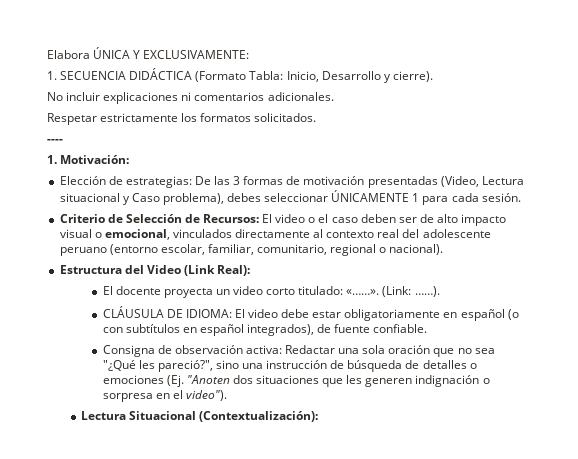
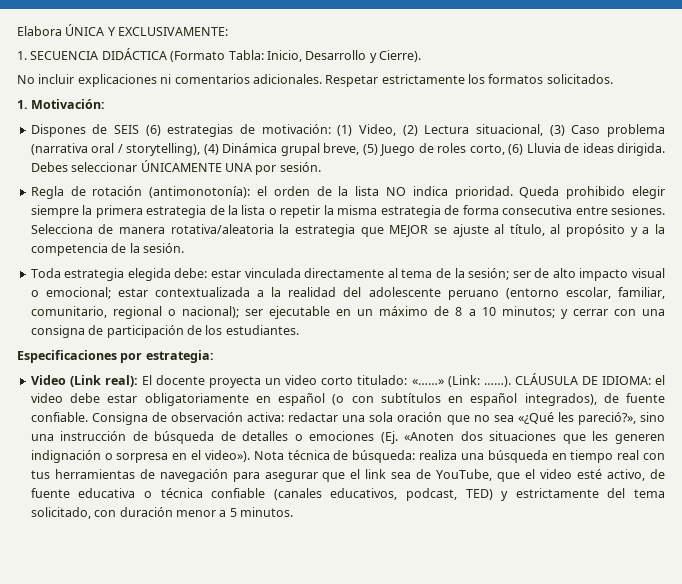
- 1. SECUENCIA DIDÁCTICA (Formato Tabla: Inicio, Desarrollo y cierre).
+ 1. SECUENCIA DIDÁCTICA (Formato Tabla: Inicio, Desarrollo y Cierre).
- No incluir explicaciones ni comentarios adicionales.
- Respetar estrictamente los formatos solicitados.
+ No incluir explicaciones ni comentarios adicionales. Respetar estrictamente los formatos solicitados.
- ----
- Elección de estrategias: De las 3 formas de motivación presentadas (Video, Lectura situacional y Caso problema), debes seleccionar ÚNICAMENTE 1 para cada sesión.
- Criterio de Selección de Recursos: El video o el caso deben ser de alto impacto visual o emocional, vinculados directamente al contexto real del adolescente peruano (entorno escolar, familiar, comunitario, regional o nacional).
- Estructura del Video (Link Real):
- El docente proyecta un video corto titulado: «……».
+ Dispones de SEIS (6) estrategias de motivación: (1) Video, (2) Lectura situacional, (3) Caso problema (narrativa oral / storytelling), (4) Dinámica grupal breve, (5) Juego de roles corto, (6) Lluvia de ideas dirigida. Debes seleccionar ÚNICAMENTE UNA por sesión.
+ Regla de rotación (antimonotonía): el orden de la lista NO indica prioridad. Queda prohibido elegir siempre la primera estrategia de la lista o repetir la misma estrategia de forma consecutiva entre sesiones. Selecciona de manera rotativa/aleatoria la estrategia que MEJOR se ajuste al título, al propósito y a la competencia de la sesión.
+ Toda estrategia elegida debe: estar vinculada directamente al tema de la sesión; ser de alto impacto visual o emocional; estar contextualizada a la realidad del adolescente peruano (entorno escolar, familiar, comunitario, regional o nacional); ser ejecutable en un máximo de 8 a 10 minutos; y cerrar con una consigna de participación de los estudiantes.
+ Especificaciones por estrategia:
+ Video (Link real): El docente proyecta un video corto titulado: «……»
- (Link: ……).
- CLÁUSULA DE IDIOMA: El video debe estar obligatoriamente en español (o con subtítulos en español integrados), de fuente confiable.
- Consigna de observación activa: Redactar una sola oración que no sea "¿Qué les pareció?", sino una instrucción de búsqueda de detalles o emociones (Ej. "Anoten dos situaciones que les generen indignación o sorpresa en el video").
- Lectura Situacional (Contextualización):
+ (Link: ……). CLÁUSULA DE IDIOMA: el video debe estar obligatoriamente en español (o con subtítulos en español integrados), de fuente confiable. Consigna de observación activa: redactar una sola oración que no sea «¿Qué les pareció?», sino una instrucción de búsqueda de detalles o emociones (Ej. «Anoten dos situaciones que les generen indignación o sorpresa en el video»). Nota técnica de búsqueda: realiza una búsqueda en tiempo real con tus herramientas de navegación para asegurar que el link sea de YouTube, que el video esté activo, de fuente educativa o técnica confiable (canales educativos, podcast, TED) y estrictamente del tema solicitado, con duración menor a 5 minutos.

